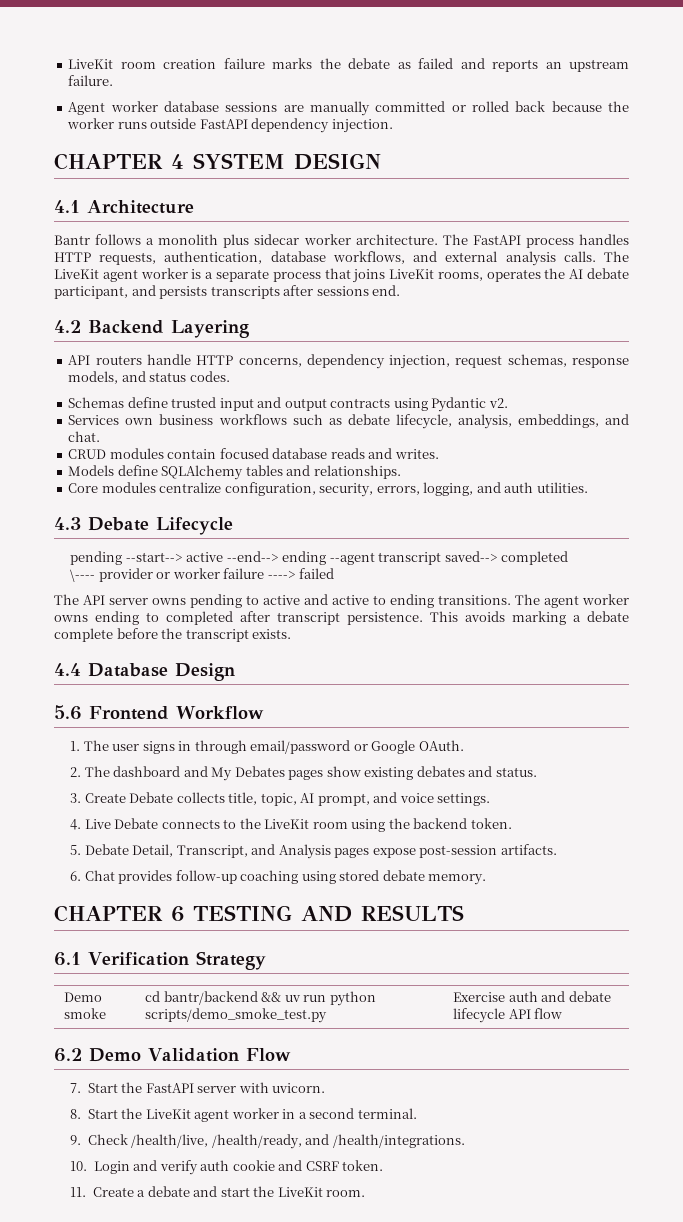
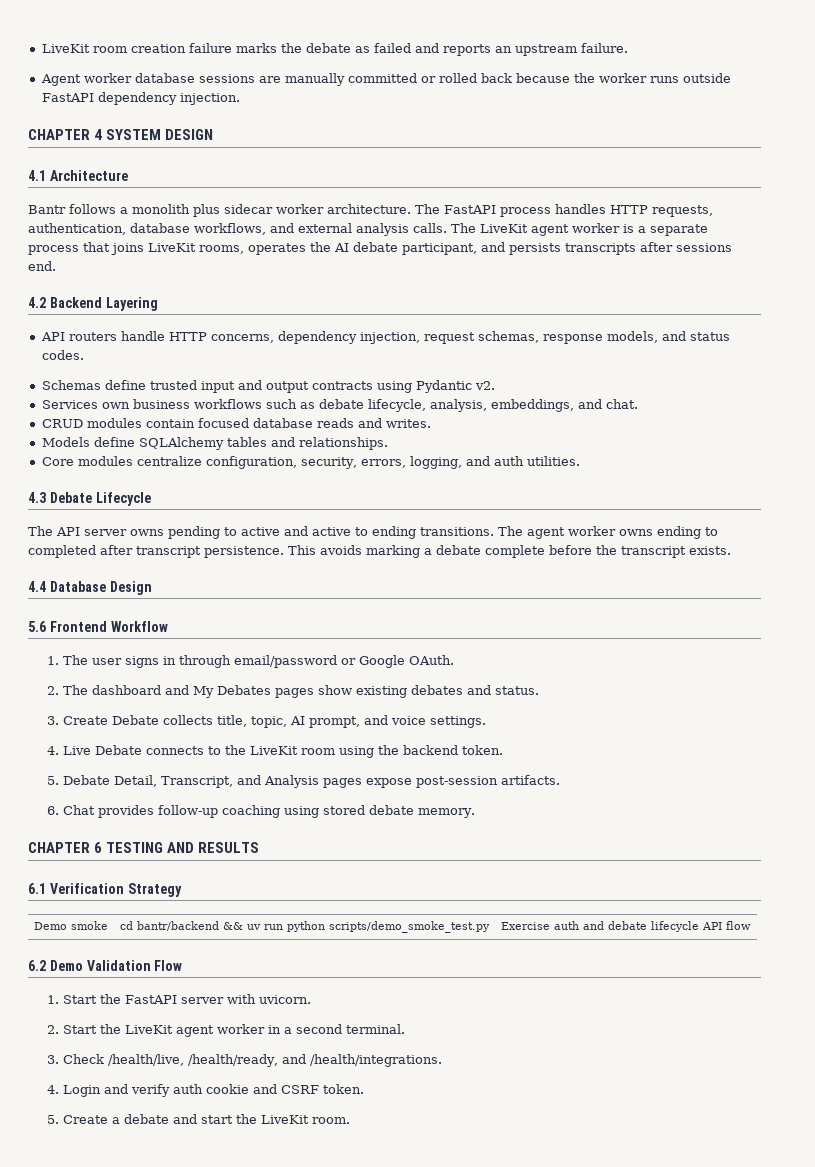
- pending --start--> active --end--> ending --agent transcript saved--> completed
- \---- provider or worker failure ----> failed
- 7. Start the FastAPI server with uvicorn.
+ 1. Start the FastAPI server with uvicorn.
- 8. Start the LiveKit agent worker in a second terminal.
+ 2. Start the LiveKit agent worker in a second terminal.
- 9. Check /health/live, /health/ready, and /health/integrations.
+ 3. Check /health/live, /health/ready, and /health/integrations.
- 10. Login and verify auth cookie and CSRF token.
+ 4. Login and verify auth cookie and CSRF token.
- 11. Create a debate and start the LiveKit room.
+ 5. Create a debate and start the LiveKit room.

